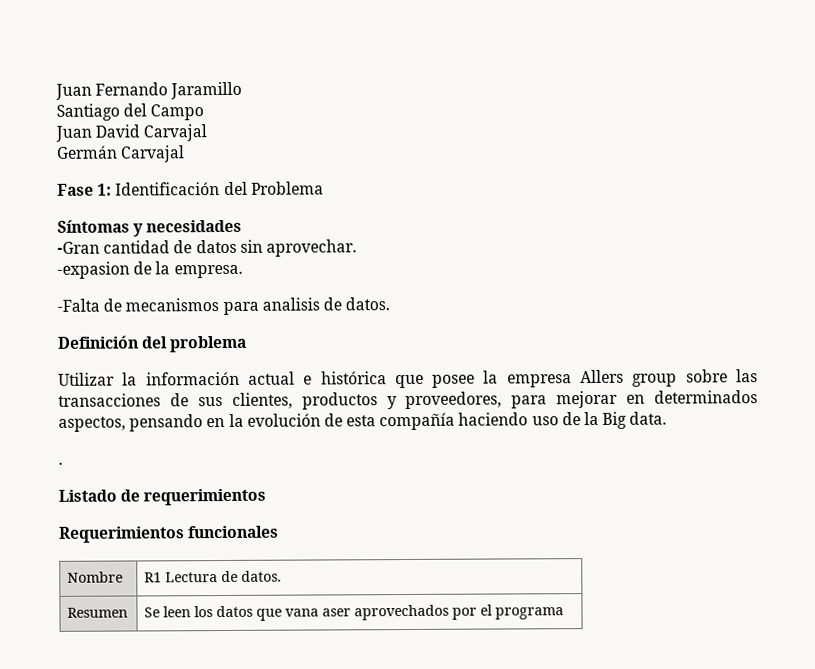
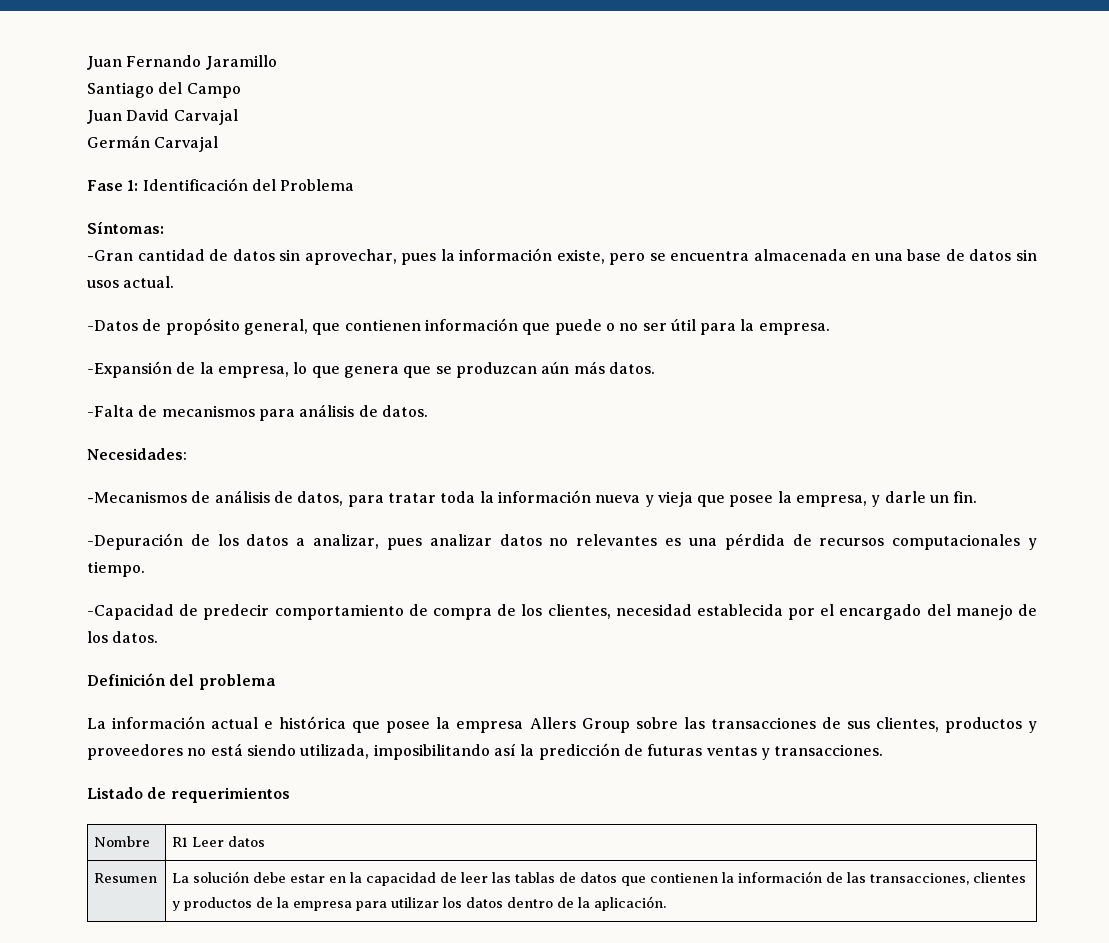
- Síntomas y necesidades
+ Síntomas:
- -Gran cantidad de datos sin aprovechar.
- -expasion de la empresa.
+ -Gran cantidad de datos sin aprovechar, pues la información existe, pero se encuentra almacenada en una base de datos sin usos actual.
+ -Datos de propósito general, que contienen información que puede o no ser útil para la empresa.
+ -Expansión de la empresa, lo que genera que se produzcan aún más datos.
- -Falta de mecanismos para analisis de datos.
+ -Falta de mecanismos para análisis de datos.
+ Necesidades:
+ -Mecanismos de análisis de datos, para tratar toda la información nueva y vieja que posee la empresa, y darle un fin.
+ -Depuración de los datos a analizar, pues analizar datos no relevantes es una pérdida de recursos computacionales y tiempo.
+ -Capacidad de predecir comportamiento de compra de los clientes, necesidad establecida por el encargado del manejo de los datos.
- Utilizar la información actual e histórica que posee la empresa Allers group sobre las transacciones de sus clientes, productos y proveedores, para mejorar en determinados aspectos, pensando en la evolución de esta compañía haciendo uso de la Big data.
- .
+ La información actual e histórica que posee la empresa Allers Group sobre las transacciones de sus clientes, productos y proveedores no está siendo utilizada, imposibilitando así la predicción de futuras ventas y transacciones.
- Requerimientos funcionales
- Nombre | R1 Lectura de datos.
- Resumen | Se leen los datos que vana aser aprovechados por el programa
+ Nombre | R1 Leer datos
+ Resumen | La solución debe estar en la capacidad de leer las tablas de datos que contienen la información de las transacciones, clientes y productos de la empresa para utilizar los datos dentro de la aplicación.

